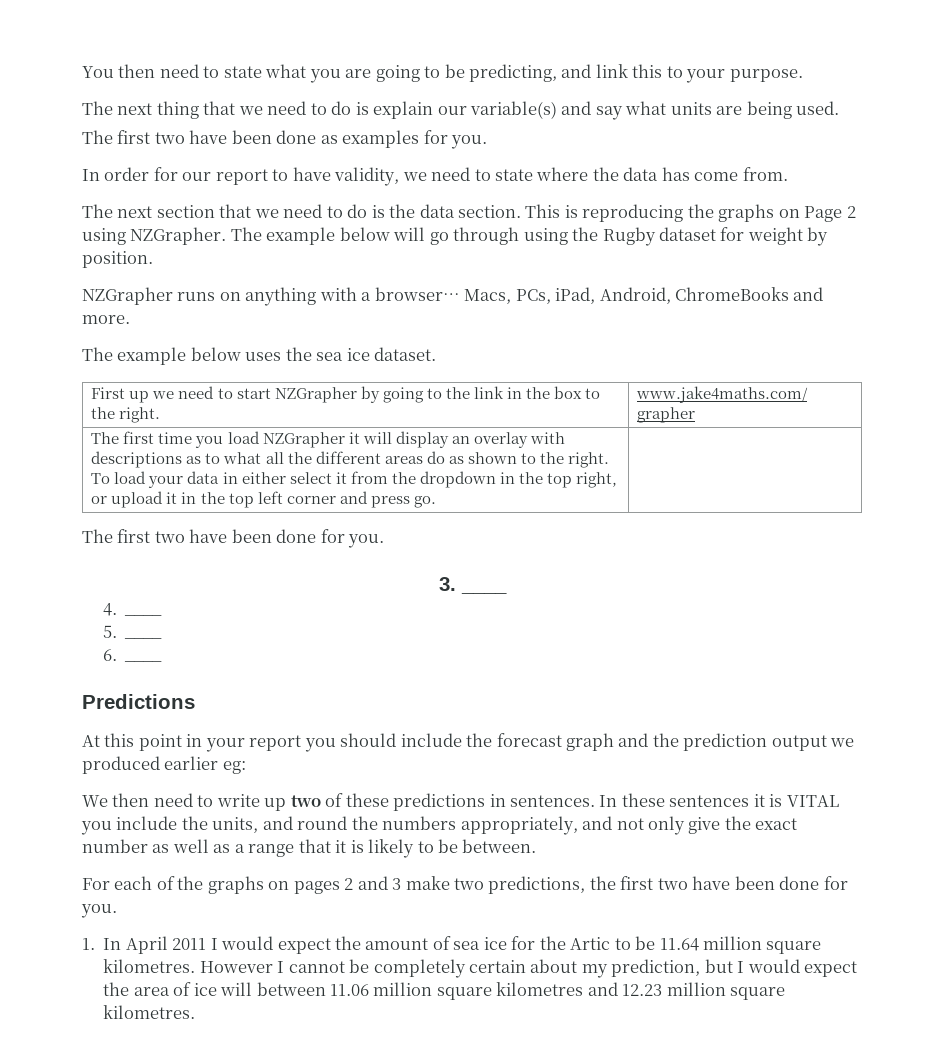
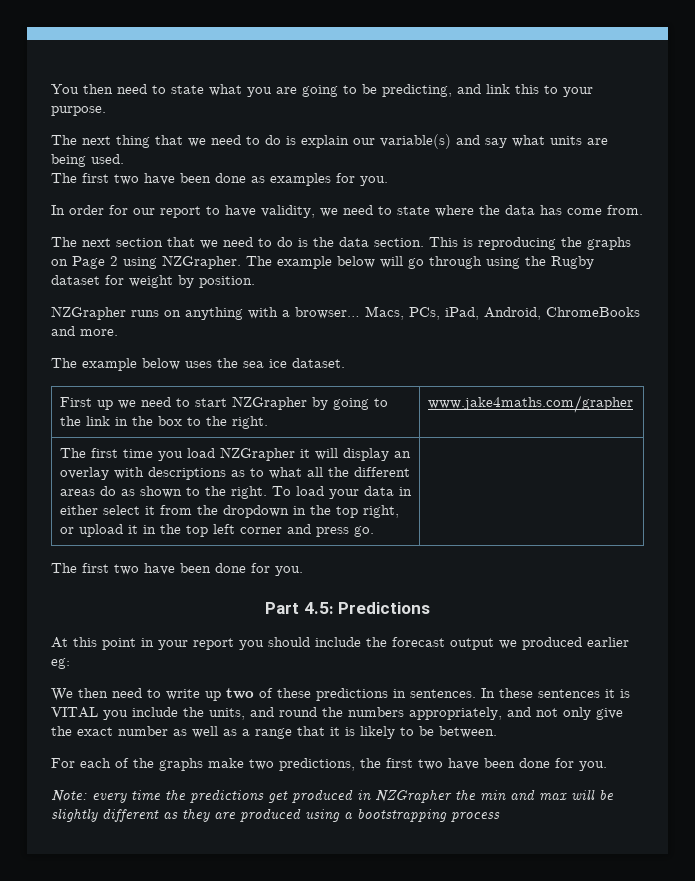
- 3. ____
- 4. ____
- 5. ____
- 6. ____
- Predictions
+ Part 4.5: Predictions
- At this point in your report you should include the forecast graph and the prediction output we produced earlier eg:
+ At this point in your report you should include the forecast output we produced earlier eg:
- For each of the graphs on pages 2 and 3 make two predictions, the first two have been done for you.
+ For each of the graphs make two predictions, the first two have been done for you.
- 1. In April 2011 I would expect the amount of sea ice for the Artic to be 11.64 million square kilometres. However I cannot be completely certain about my prediction, but I would expect the area of ice will between 11.06 million square kilometres and 12.23 million square kilometres.
+ Note: every time the predictions get produced in NZGrapher the min and max will be slightly different as they are produced using a bootstrapping process

